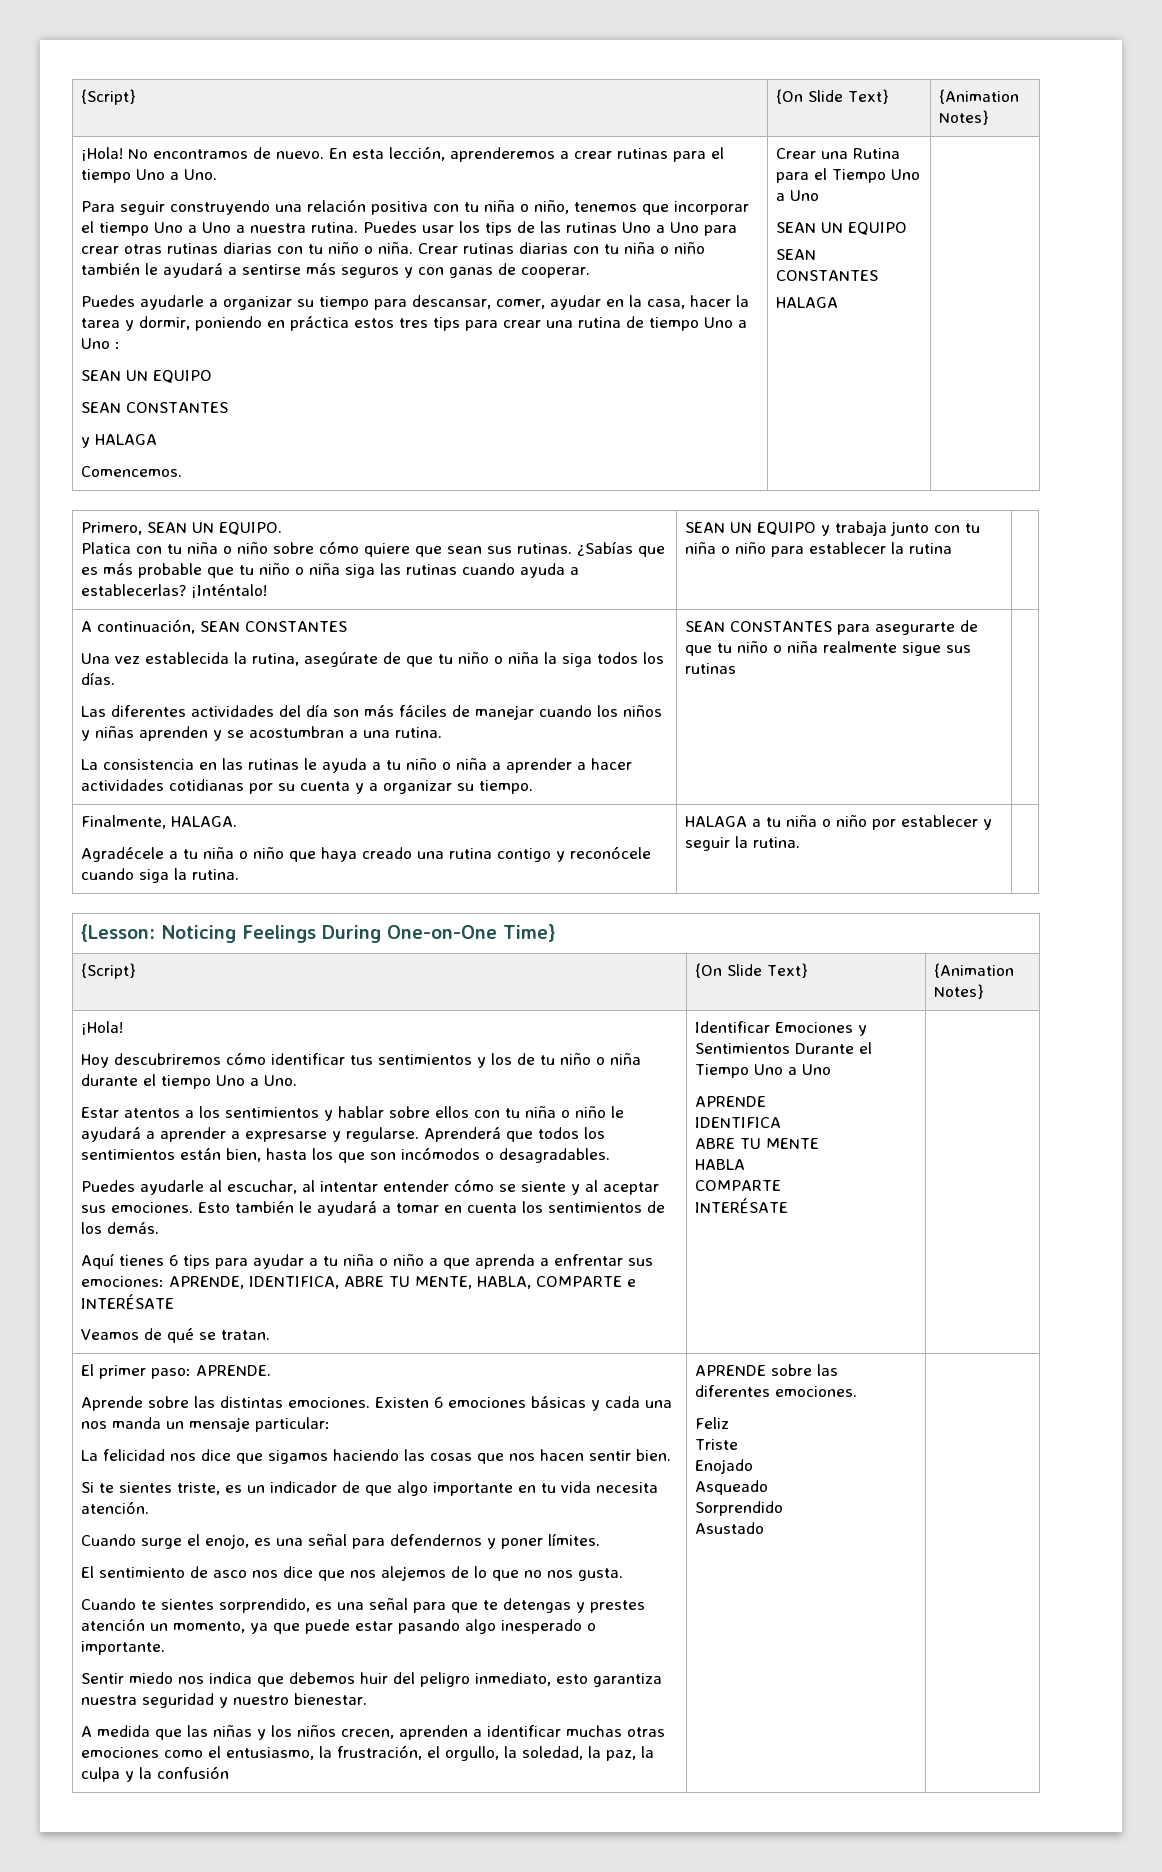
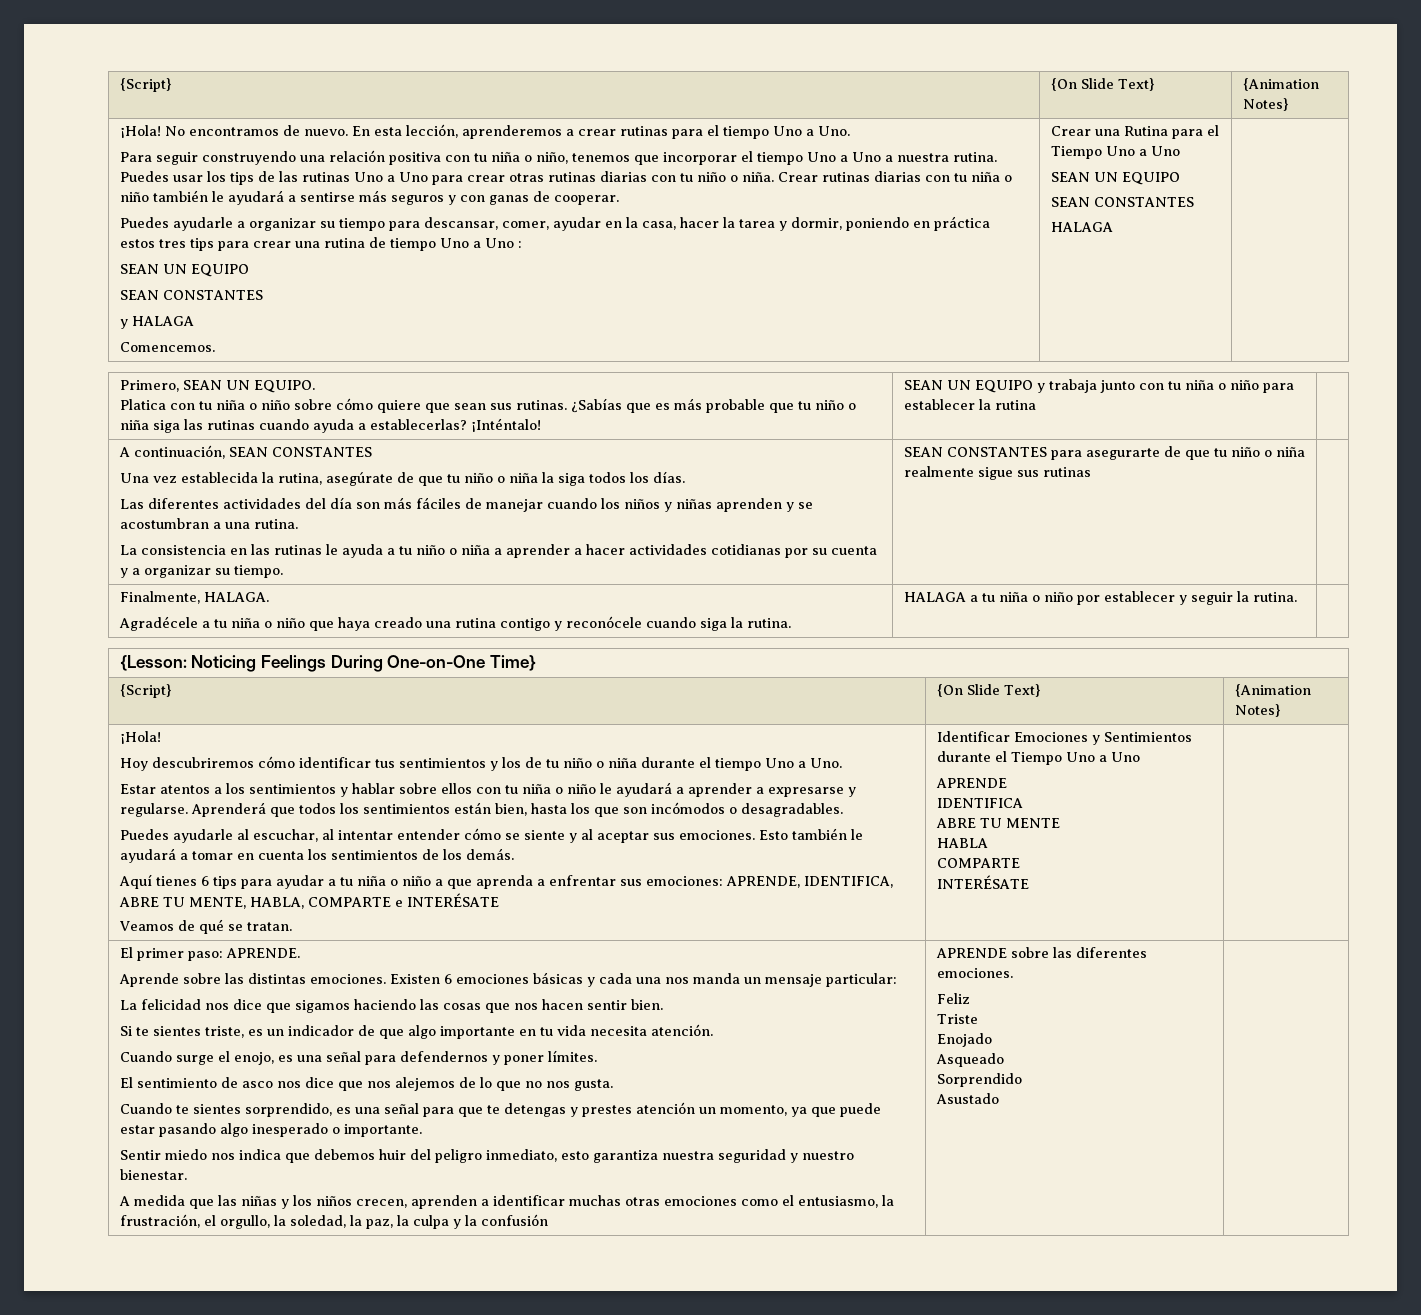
- Identificar Emociones y Sentimientos Durante el Tiempo Uno a Uno
+ Identificar Emociones y Sentimientos durante el Tiempo Uno a Uno

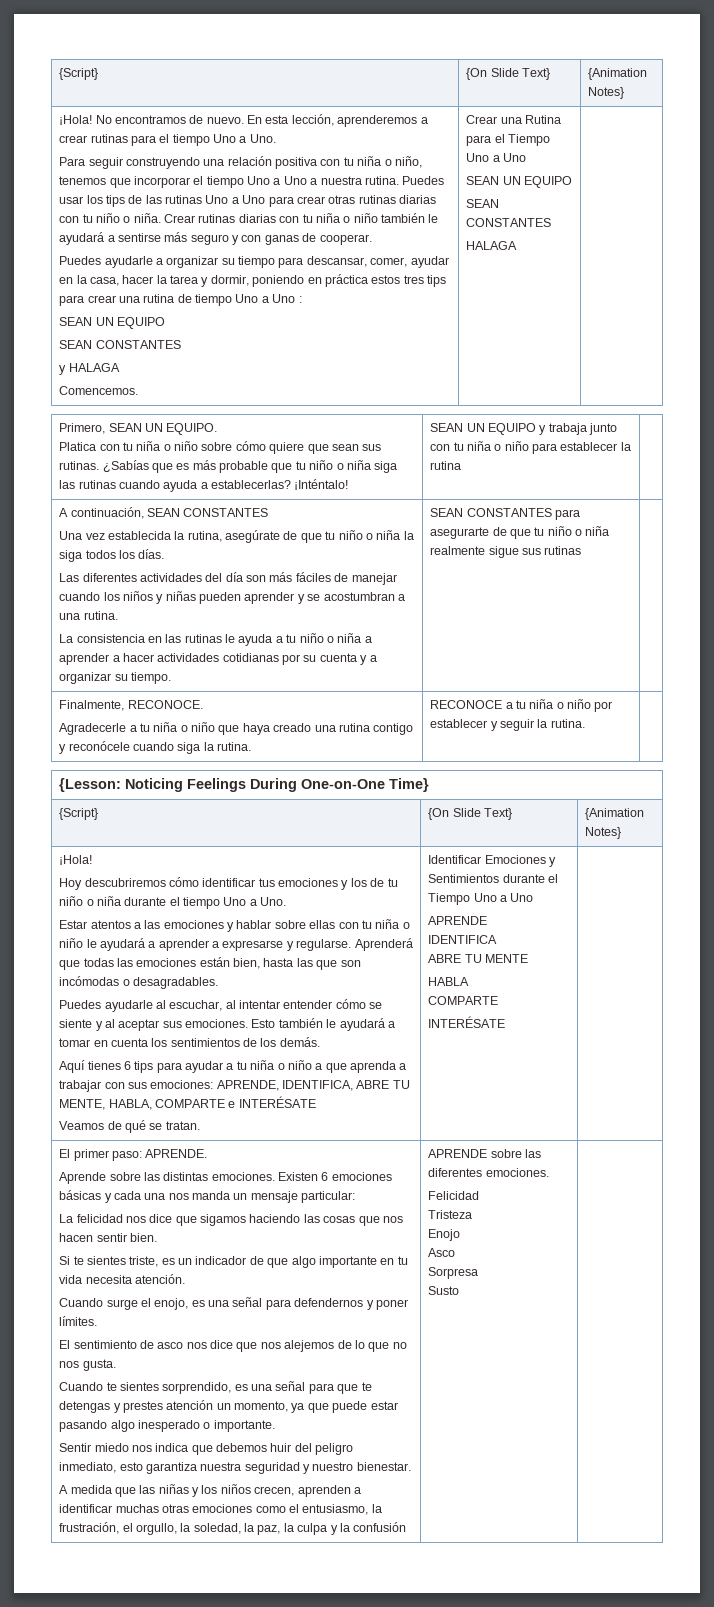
- Crear rutinas diarias con tu niña o niño también le ayudará a sentirse más seguros y con ganas de cooperar.
+ Crear rutinas diarias con tu niña o niño también le ayudará a sentirse más seguro y con ganas de cooperar.
- Las diferentes actividades del día son más fáciles de manejar cuando los niños y niñas aprenden y se acostumbran a una rutina.
+ Las diferentes actividades del día son más fáciles de manejar cuando los niños y niñas pueden aprender y se acostumbran a una rutina.
- Finalmente, HALAGA.
- Agradécele a tu niña o niño que haya creado una rutina contigo y reconócele cuando siga la rutina. | HALAGA a tu niña o niño por establecer y seguir la rutina. |
+ Finalmente, RECONOCE.
+ Agradecerle a tu niña o niño que haya creado una rutina contigo y reconócele cuando siga la rutina. | RECONOCE a tu niña o niño por establecer y seguir la rutina. |
- Hoy descubriremos cómo identificar tus sentimientos y los de tu niño o niña durante el tiempo Uno a Uno.
+ Hoy descubriremos cómo identificar tus emociones y los de tu niño o niña durante el tiempo Uno a Uno.
- Estar atentos a los sentimientos y hablar sobre ellos con tu niña o niño le ayudará a aprender a expresarse y regularse.
+ Estar atentos a las emociones y hablar sobre ellas con tu niña o niño le ayudará a aprender a expresarse y regularse.
- Aprenderá que todos los sentimientos están bien, hasta los que son incómodos o desagradables.
+ Aprenderá que todas las emociones están bien, hasta las que son incómodas o desagradables.
- Aquí tienes 6 tips para ayudar a tu niña o niño a que aprenda a enfrentar sus emociones: APRENDE, IDENTIFICA, ABRE TU MENTE, HABLA, COMPARTE e INTERÉSATE
+ Aquí tienes 6 tips para ayudar a tu niña o niño a que aprenda a trabajar con sus emociones: APRENDE, IDENTIFICA, ABRE TU MENTE, HABLA, COMPARTE e INTERÉSATE
- Feliz
- Triste
- Enojado
- Asqueado
- Sorprendido
- Asustado
+ Felicidad
+ Tristeza
+ Enojo
+ Asco
+ Sorpresa
+ Susto

